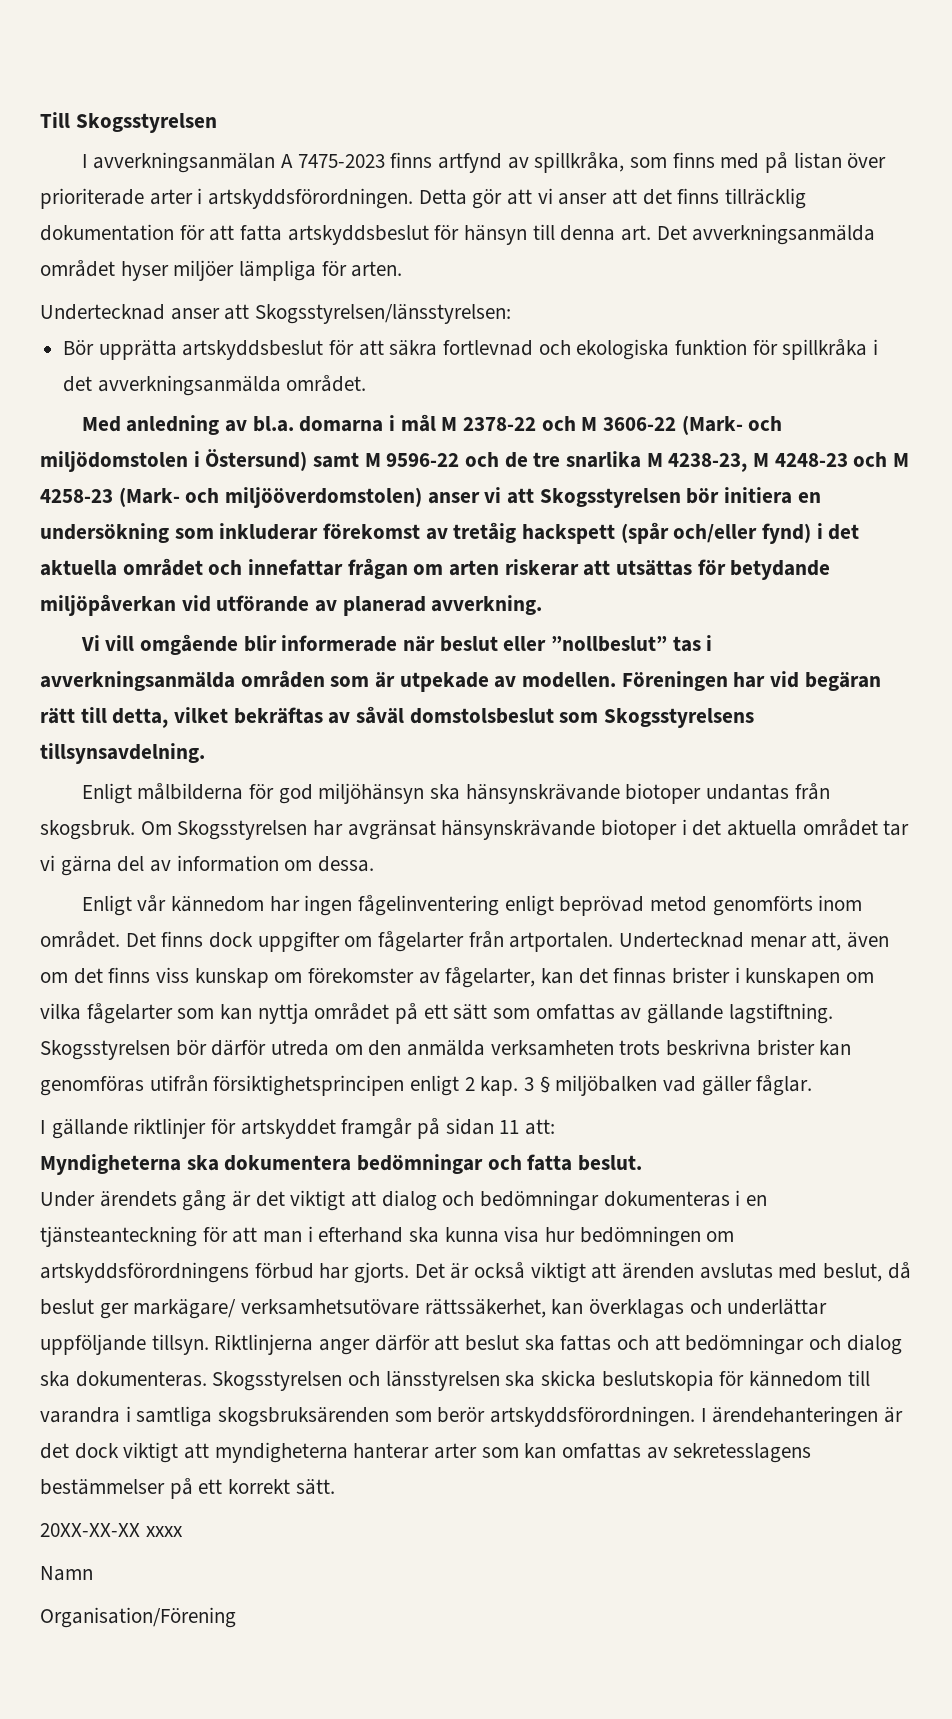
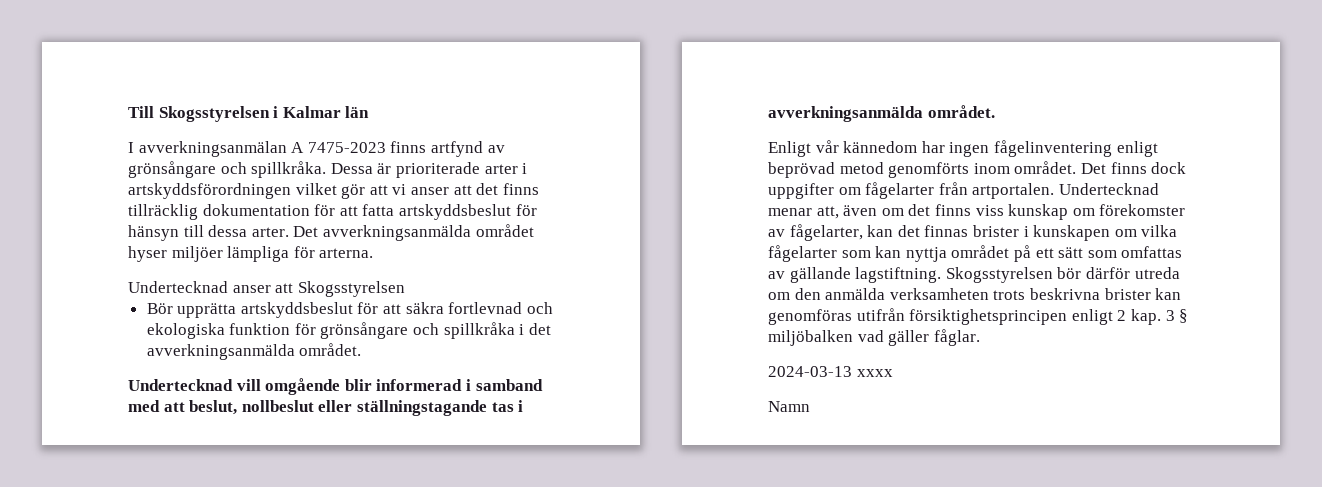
- Till Skogsstyrelsen
+ Till Skogsstyrelsen i Kalmar län
- I avverkningsanmälan A 7475-2023 finns artfynd av spillkråka, som finns med på listan över prioriterade arter i artskyddsförordningen. Detta gör att vi anser att det finns tillräcklig dokumentation för att fatta artskyddsbeslut för hänsyn till denna art. Det avverkningsanmälda området hyser miljöer lämpliga för arten.
+ I avverkningsanmälan A 7475-2023 finns artfynd av grönsångare och spillkråka. Dessa är prioriterade arter i artskyddsförordningen vilket gör att vi anser att det finns tillräcklig dokumentation för att fatta artskyddsbeslut för hänsyn till dessa arter. Det avverkningsanmälda området hyser miljöer lämpliga för arterna.
- Undertecknad anser att Skogsstyrelsen/länsstyrelsen:
+ Undertecknad anser att Skogsstyrelsen
- Bör upprätta artskyddsbeslut för att säkra fortlevnad och ekologiska funktion för spillkråka i det avverkningsanmälda området.
+ Bör upprätta artskyddsbeslut för att säkra fortlevnad och ekologiska funktion för grönsångare och spillkråka i det avverkningsanmälda området.
- Med anledning av bl.a. domarna i mål M 2378-22 och M 3606-22 (Mark- och miljödomstolen i Östersund) samt M 9596-22 och de tre snarlika M 4238-23, M 4248-23 och M 4258-23 (Mark- och miljööverdomstolen) anser vi att Skogsstyrelsen bör initiera en undersökning som inkluderar förekomst av tretåig hackspett (spår och/eller fynd) i det aktuella området och innefattar frågan om arten riskerar att utsättas för betydande miljöpåverkan vid utförande av planerad avverkning.
- Vi vill omgående blir informerade när beslut eller ”nollbeslut” tas i avverkningsanmälda områden som är utpekade av modellen. Föreningen har vid begäran rätt till detta, vilket bekräftas av såväl domstolsbeslut som Skogsstyrelsens tillsynsavdelning.
- Enligt målbilderna för god miljöhänsyn ska hänsynskrävande biotoper undantas från skogsbruk. Om Skogsstyrelsen har avgränsat hänsynskrävande biotoper i det aktuella området tar vi gärna del av information om dessa.
+ Undertecknad vill omgående blir informerad i samband med att beslut, nollbeslut eller ställningstagande tas i avverkningsanmälda området.
- I gällande riktlinjer för artskyddet framgår på sidan 11 att:
- Myndigheterna ska dokumentera bedömningar och fatta beslut.
- Under ärendets gång är det viktigt att dialog och bedömningar dokumenteras i en tjänsteanteckning för att man i efterhand ska kunna visa hur bedömningen om artskyddsförordningens förbud har gjorts. Det är också viktigt att ärenden avslutas med beslut, då beslut ger markägare/ verksamhetsutövare rättssäkerhet, kan överklagas och underlättar uppföljande tillsyn. Riktlinjerna anger därför att beslut ska fattas och att bedömningar och dialog ska dokumenteras. Skogsstyrelsen och länsstyrelsen ska skicka beslutskopia för kännedom till varandra i samtliga skogsbruksärenden som berör artskyddsförordningen. I ärendehanteringen är det dock viktigt att myndigheterna hanterar arter som kan omfattas av sekretesslagens bestämmelser på ett korrekt sätt.
- 20XX-XX-XX xxxx
+ 2024-03-13 xxxx
- Organisation/Förening

